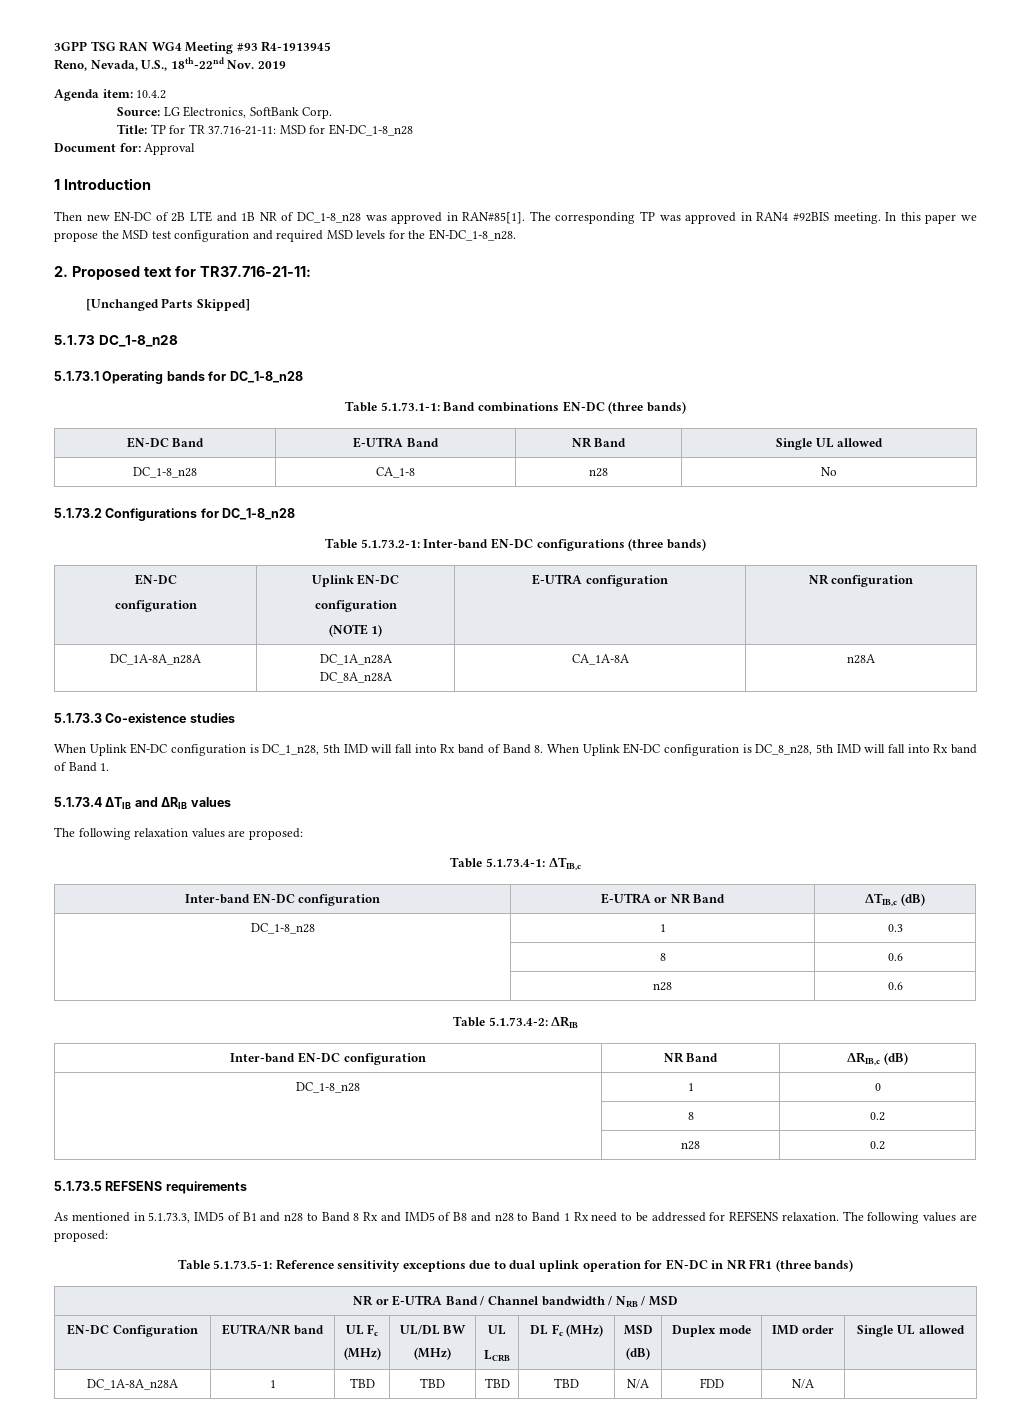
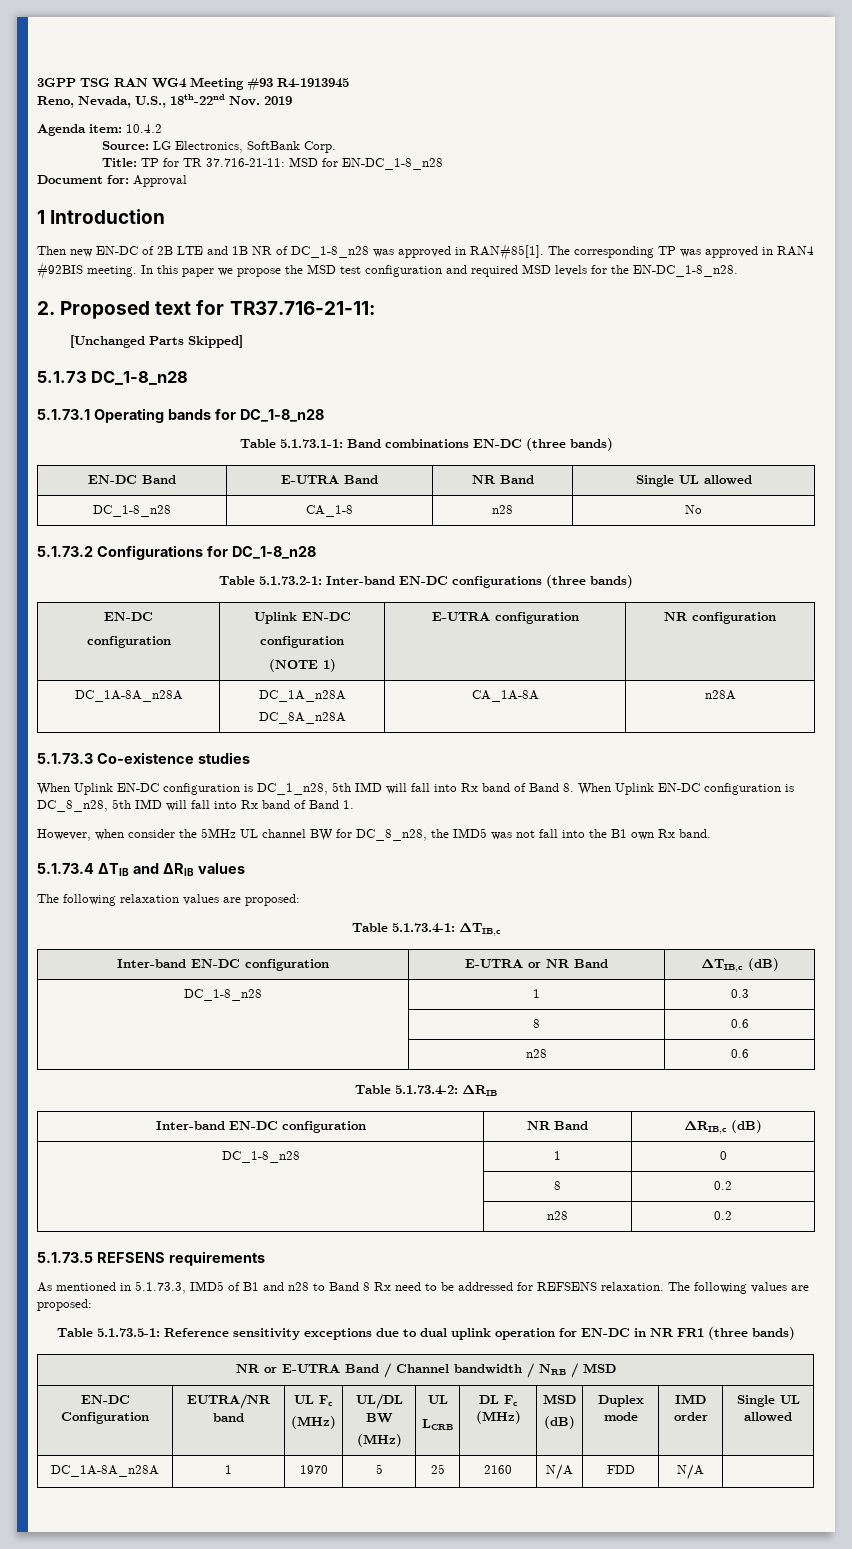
+ However, when consider the 5MHz UL channel BW for DC_8_n28, the IMD5 was not fall into the B1 own Rx band.
- As mentioned in 5.1.73.3, IMD5 of B1 and n28 to Band 8 Rx and IMD5 of B8 and n28 to Band 1 Rx need to be addressed for REFSENS relaxation.
+ As mentioned in 5.1.73.3, IMD5 of B1 and n28 to Band 8 Rx need to be addressed for REFSENS relaxation.
- DC_1A-8A_n28A | 1 | TBD | TBD | TBD | TBD | N/A | FDD | N/A |
+ DC_1A-8A_n28A | 1 | 1970 | 5 | 25 | 2160 | N/A | FDD | N/A |

